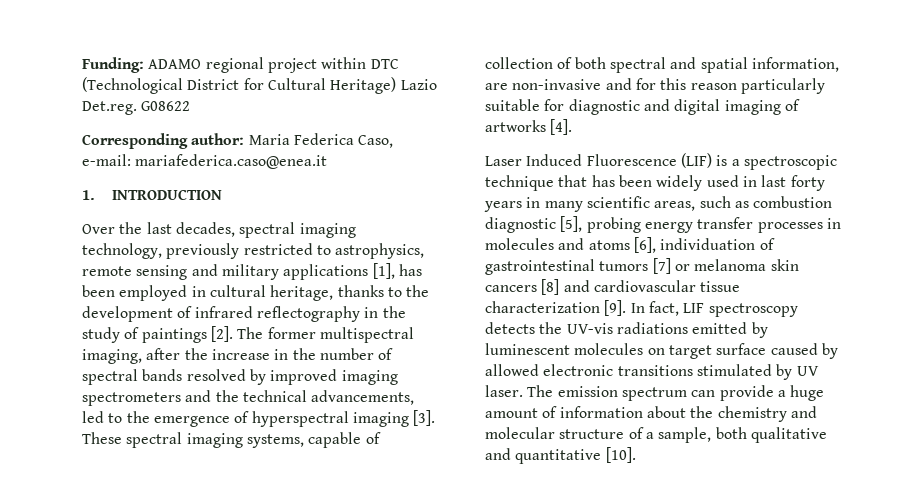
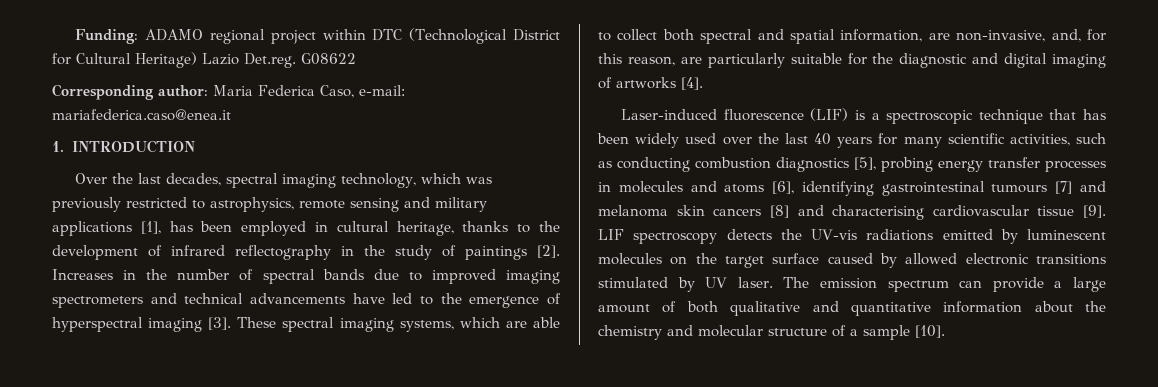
- Over the last decades, spectral imaging technology, previously restricted to astrophysics, remote sensing and military applications [1], has been employed in cultural heritage, thanks to the development of infrared reflectography in the study of paintings [2].
+ Over the last decades, spectral imaging technology, which was previously restricted to astrophysics, remote sensing and military applications [1], has been employed in cultural heritage, thanks to the development of infrared reflectography in the study of paintings [2].
- The former multispectral imaging, after the increase in the number of spectral bands resolved by improved imaging spectrometers and the technical advancements, led to the emergence of hyperspectral imaging [3].
+ Increases in the number of spectral bands due to improved imaging spectrometers and technical advancements have led to the emergence of hyperspectral imaging [3].
- These spectral imaging systems, capable of collection of both spectral and spatial information, are non-invasive and for this reason particularly suitable for diagnostic and digital imaging of artworks [4].
+ These spectral imaging systems, which are able to collect both spectral and spatial information, are non-invasive, and, for this reason, are particularly suitable for the diagnostic and digital imaging of artworks [4].
- Laser Induced Fluorescence (LIF) is a spectroscopic technique that has been widely used in last forty years in many scientific areas, such as combustion diagnostic [5], probing energy transfer processes in molecules and atoms [6], individuation of gastrointestinal tumors [7] or melanoma skin cancers [8] and cardiovascular tissue characterization [9]. In fact, LIF spectroscopy detects the UV-vis radiations emitted by luminescent molecules on target surface caused by allowed electronic transitions stimulated by UV laser.
+ Laser-induced fluorescence (LIF) is a spectroscopic technique that has been widely used over the last 40 years for many scientific activities, such as conducting combustion diagnostics [5], probing energy transfer processes in molecules and atoms [6], identifying gastrointestinal tumours [7] and melanoma skin cancers [8] and characterising cardiovascular tissue [9]. LIF spectroscopy detects the UV-vis radiations emitted by luminescent molecules on the target surface caused by allowed electronic transitions stimulated by UV laser.
- The emission spectrum can provide a huge amount of information about the chemistry and molecular structure of a sample, both qualitative and quantitative [10].
+ The emission spectrum can provide a large amount of both qualitative and quantitative information about the chemistry and molecular structure of a sample [10].

